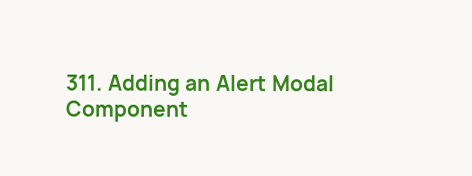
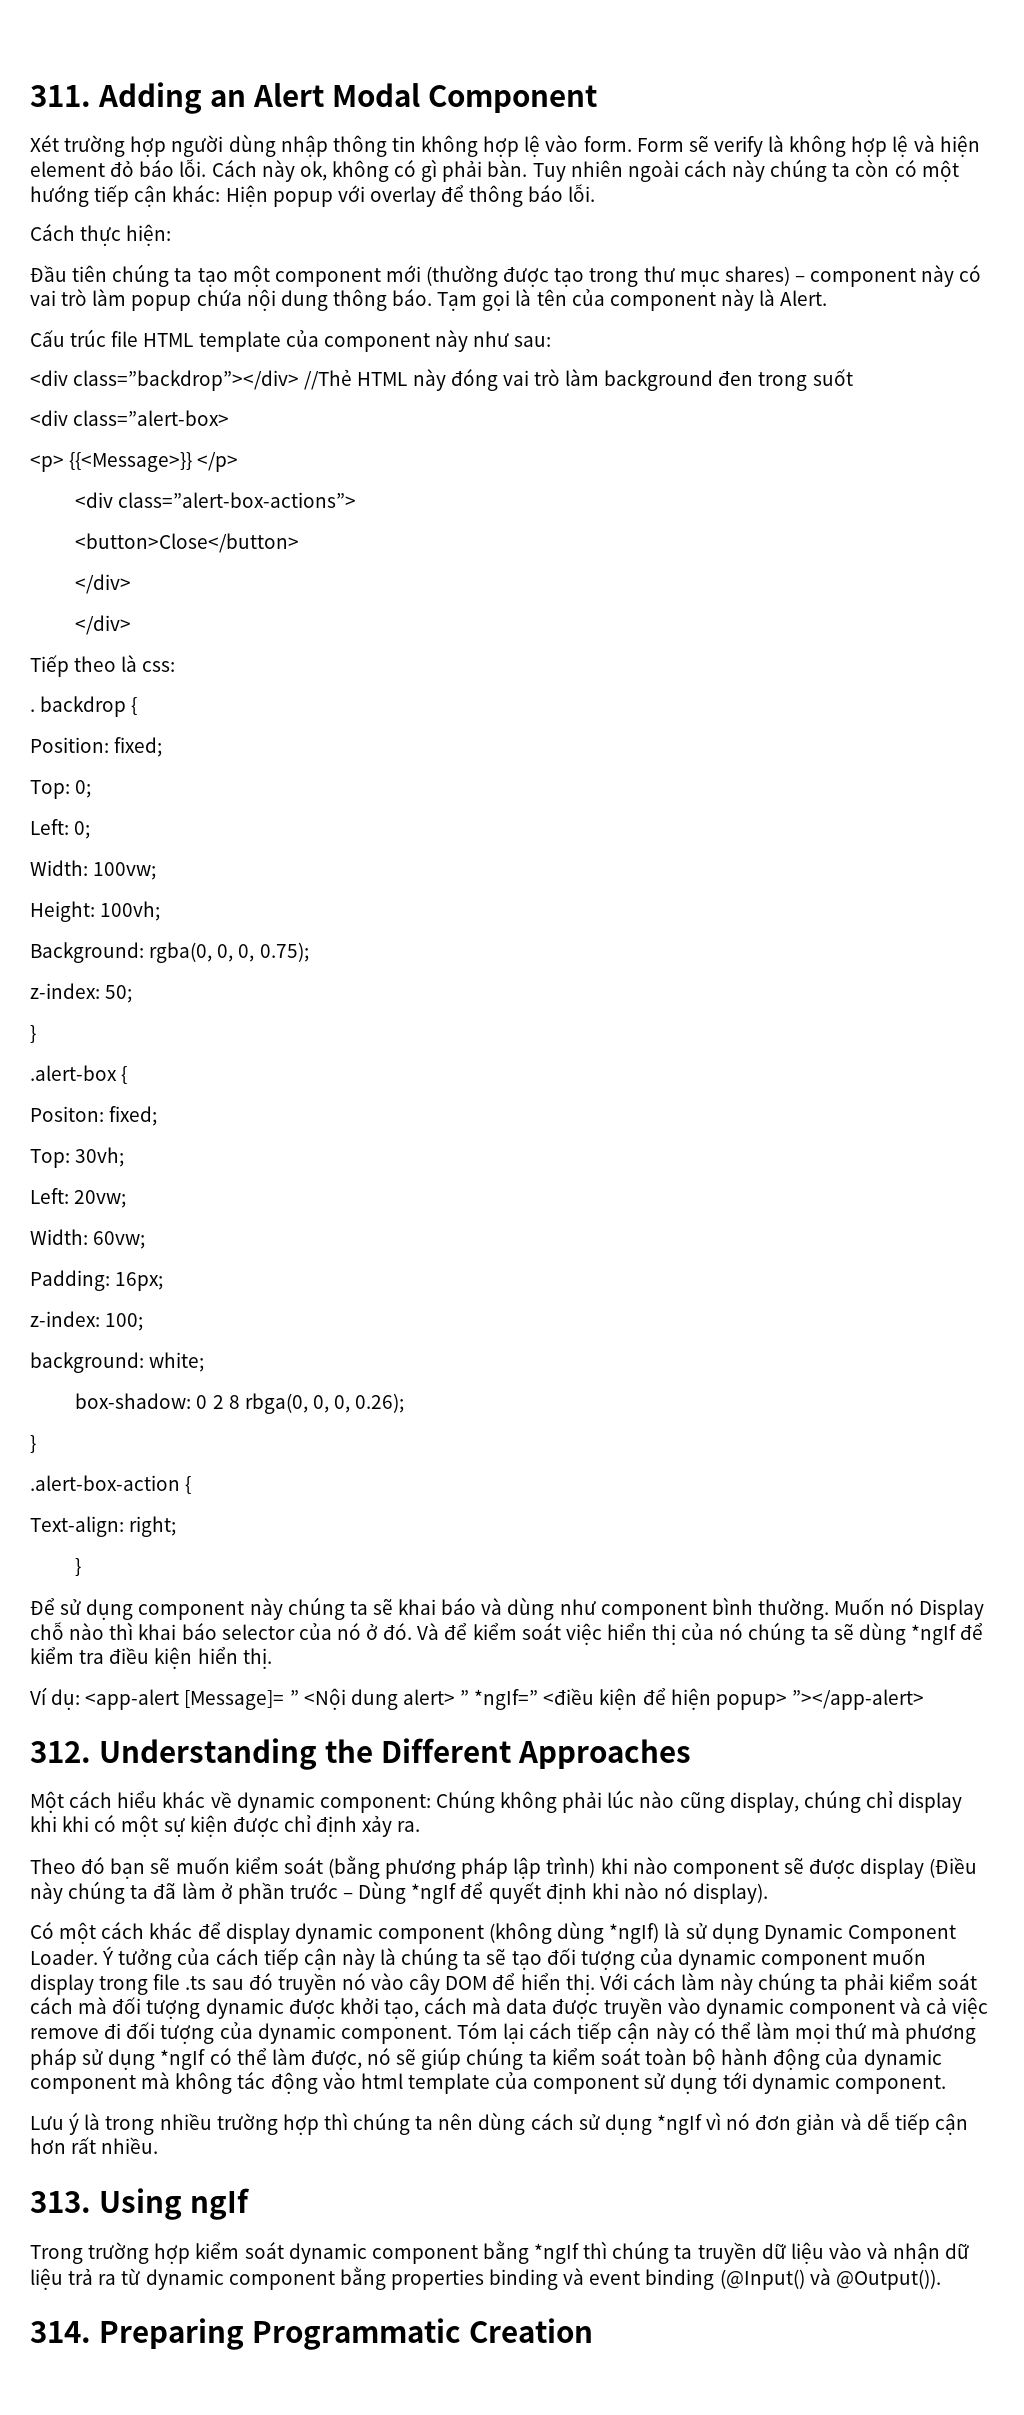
+ Xét trường hợp người dùng nhập thông tin không hợp lệ vào form. Form sẽ verify là không hợp lệ và hiện element đỏ báo lỗi. Cách này ok, không có gì phải bàn. Tuy nhiên ngoài cách này chúng ta còn có một hướng tiếp cận khác: Hiện popup với overlay để thông báo lỗi.
+ Cách thực hiện:
+ Đầu tiên chúng ta tạo một component mới (thường được tạo trong thư mục shares) – component này có vai trò làm popup chứa nội dung thông báo. Tạm gọi là tên của component này là Alert.
+ Cấu trúc file HTML template của component này như sau:
+ <div class=”backdrop”></div> //Thẻ HTML này đóng vai trò làm background đen trong suốt
+ <div class=”alert-box>
+ <p> {{<Message>}} </p>
+ <div class=”alert-box-actions”>
+ <button>Close</button>
+ </div>
+ </div>
+ Tiếp theo là css:
+ . backdrop {
+ Position: fixed;
+ Top: 0;
+ Left: 0;
+ Width: 100vw;
+ Height: 100vh;
+ Background: rgba(0, 0, 0, 0.75);
+ z-index: 50;
+ }
+ .alert-box {
+ Positon: fixed;
+ Top: 30vh;
+ Left: 20vw;
+ Width: 60vw;
+ Padding: 16px;
+ z-index: 100;
+ background: white;
+ box-shadow: 0 2 8 rbga(0, 0, 0, 0.26);
+ }
+ .alert-box-action {
+ Text-align: right;
+ }
+ Để sử dụng component này chúng ta sẽ khai báo và dùng như component bình thường. Muốn nó Display chỗ nào thì khai báo selector của nó ở đó. Và để kiểm soát việc hiển thị của nó chúng ta sẽ dùng *ngIf để kiểm tra điều kiện hiển thị.
+ Ví dụ: <app-alert [Message]= ” <Nội dung alert> ” *ngIf=” <điều kiện để hiện popup> ”></app-alert>
+ 312. Understanding the Different Approaches
+ Một cách hiểu khác về dynamic component: Chúng không phải lúc nào cũng display, chúng chỉ display khi khi có một sự kiện được chỉ định xảy ra.
+ Theo đó bạn sẽ muốn kiểm soát (bằng phương pháp lập trình) khi nào component sẽ được display (Điều này chúng ta đã làm ở phần trước – Dùng *ngIf để quyết định khi nào nó display).
+ Có một cách khác để display dynamic component (không dùng *ngIf) là sử dụng Dynamic Component Loader. Ý tưởng của cách tiếp cận này là chúng ta sẽ tạo đối tượng của dynamic component muốn display trong file .ts sau đó truyền nó vào cây DOM để hiển thị. Với cách làm này chúng ta phải kiểm soát cách mà đối tượng dynamic được khởi tạo, cách mà data được truyền vào dynamic component và cả việc remove đi đối tượng của dynamic component. Tóm lại cách tiếp cận này có thể làm mọi thứ mà phương pháp sử dụng *ngIf có thể làm được, nó sẽ giúp chúng ta kiểm soát toàn bộ hành động của dynamic component mà không tác động vào html template của component sử dụng tới dynamic component.
+ Lưu ý là trong nhiều trường hợp thì chúng ta nên dùng cách sử dụng *ngIf vì nó đơn giản và dễ tiếp cận hơn rất nhiều.
+ 313. Using ngIf
+ Trong trường hợp kiểm soát dynamic component bằng *ngIf thì chúng ta truyền dữ liệu vào và nhận dữ liệu trả ra từ dynamic component bằng properties binding và event binding (@Input() và @Output()).
+ 314. Preparing Programmatic Creation

